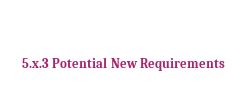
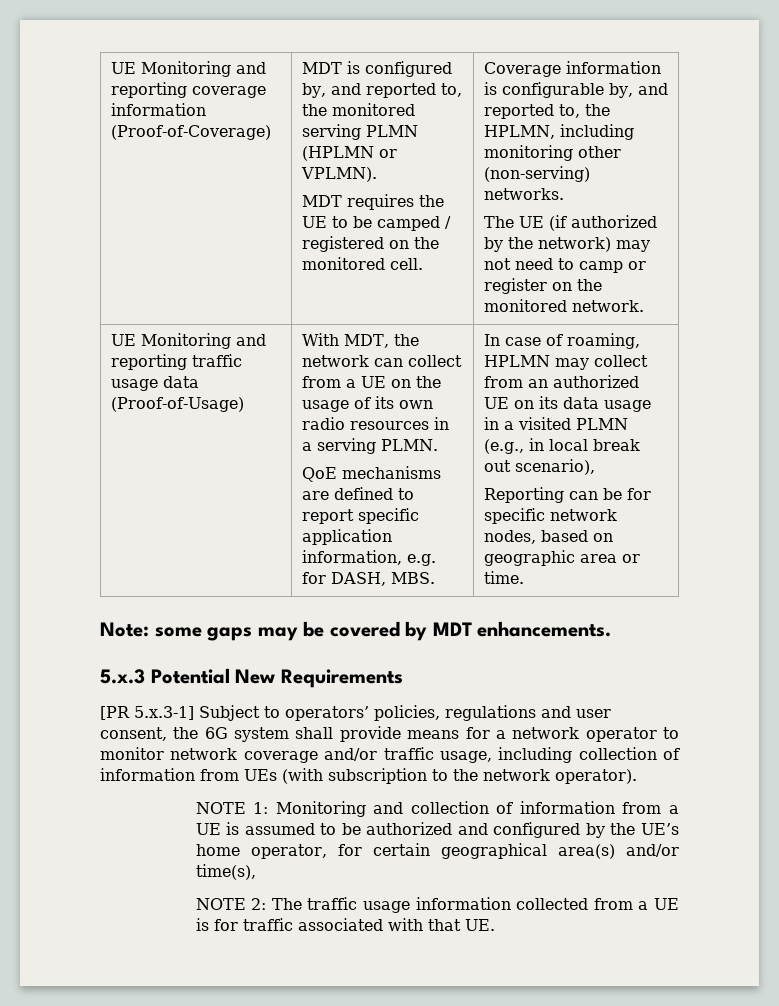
+ UE Monitoring and reporting coverage information (Proof-of-Coverage) | MDT is configured by, and reported to, the monitored serving PLMN (HPLMN or VPLMN).
+ MDT requires the UE to be camped / registered on the monitored cell. | Coverage information is configurable by, and reported to, the HPLMN, including monitoring other (non-serving) networks.
+ The UE (if authorized by the network) may not need to camp or register on the monitored network.
+ UE Monitoring and reporting traffic usage data (Proof-of-Usage) | With MDT, the network can collect from a UE on the usage of its own radio resources in a serving PLMN.
+ QoE mechanisms are defined to report specific application information, e.g. for DASH, MBS. | In case of roaming, HPLMN may collect from an authorized UE on its data usage in a visited PLMN (e.g., in local break out scenario),
+ Reporting can be for specific network nodes, based on geographic area or time.
+ Note: some gaps may be covered by MDT enhancements.
  5.x.3 Potential New Requirements
+ [PR 5.x.3-1] Subject to operators’ policies, regulations and user consent, the 6G system shall provide means for a network operator to monitor network coverage and/or traffic usage, including collection of information from UEs (with subscription to the network operator).
+ NOTE 1: Monitoring and collection of information from a UE is assumed to be authorized and configured by the UE’s home operator, for certain geographical area(s) and/or time(s),
+ NOTE 2: The traffic usage information collected from a UE is for traffic associated with that UE.

